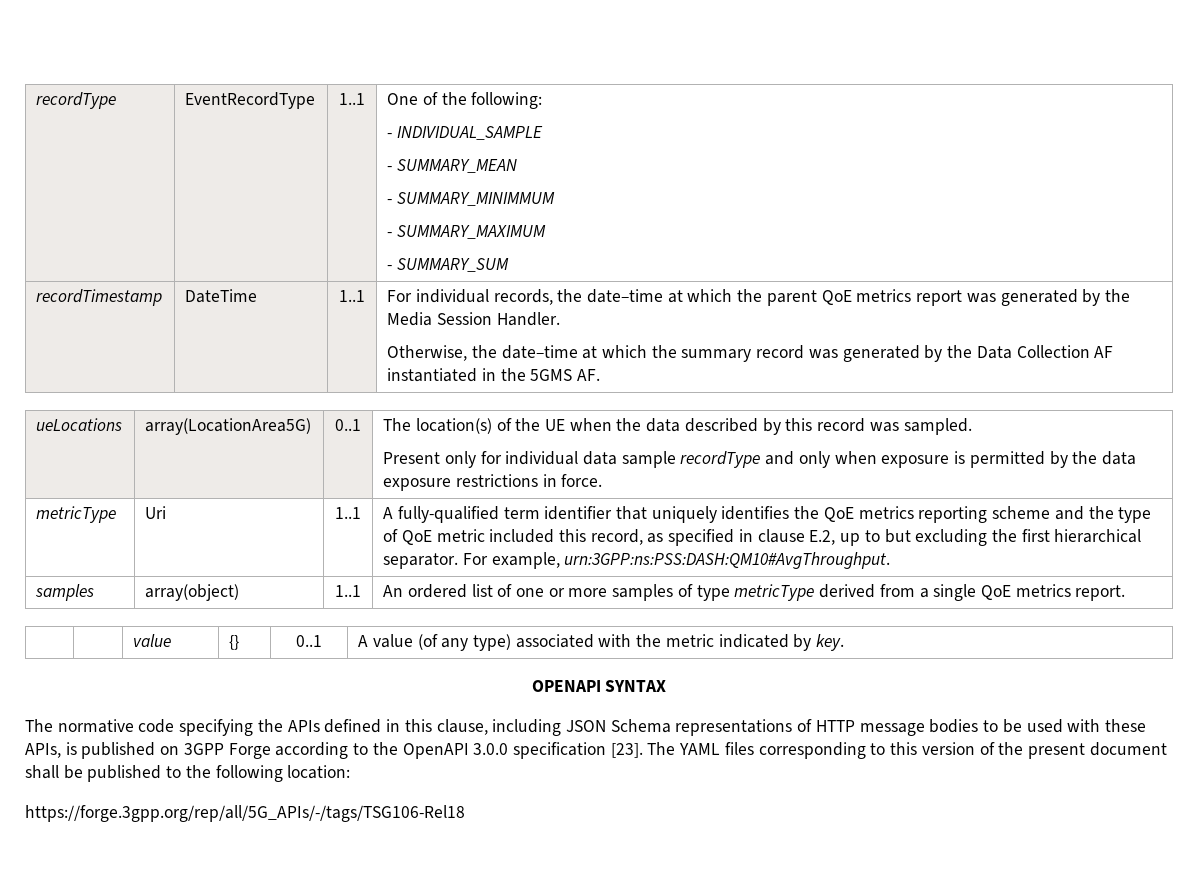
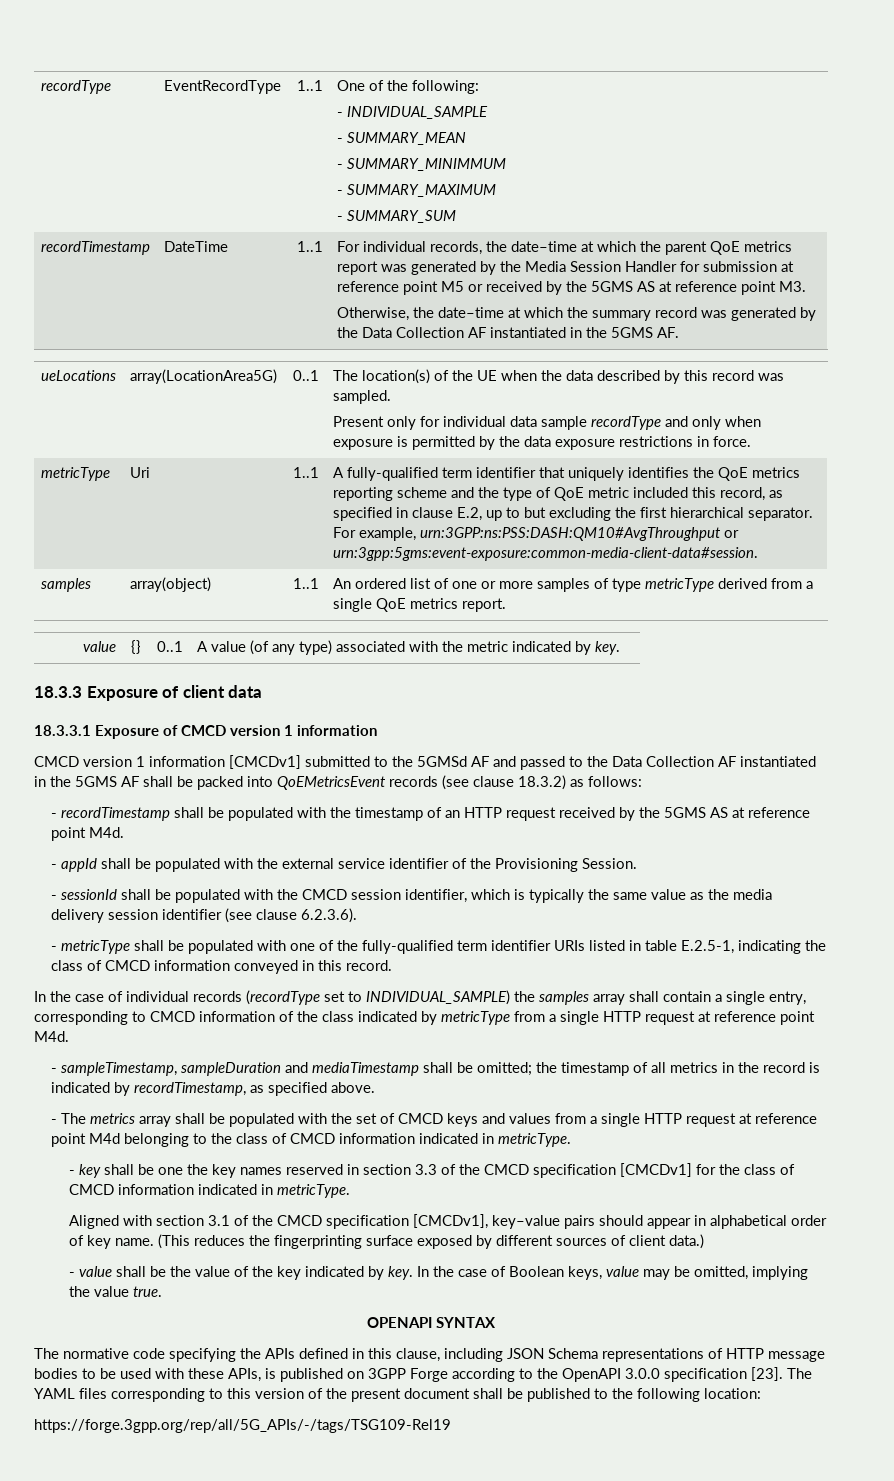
- For individual records, the date–time at which the parent QoE metrics report was generated by the Media Session Handler.
+ For individual records, the date–time at which the parent QoE metrics report was generated by the Media Session Handler for submission at reference point M5 or received by the 5GMS AS at reference point M3.
- For example, urn:3GPP:ns:PSS:DASH:QM10#AvgThroughput.
+ For example, urn:3GPP:ns:PSS:DASH:QM10#AvgThroughput or urn:3gpp:5gms:event-exposure:common-media-client-data#session.
+ 18.3.3 Exposure of client data
+ 18.3.3.1 Exposure of CMCD version 1 information
+ CMCD version 1 information [CMCDv1] submitted to the 5GMSd AF and passed to the Data Collection AF instantiated in the 5GMS AF shall be packed into QoEMetricsEvent records (see clause 18.3.2) as follows:
+ - recordTimestamp shall be populated with the timestamp of an HTTP request received by the 5GMS AS at reference point M4d.
+ - appId shall be populated with the external service identifier of the Provisioning Session.
+ - sessionId shall be populated with the CMCD session identifier, which is typically the same value as the media delivery session identifier (see clause 6.2.3.6).
+ - metricType shall be populated with one of the fully-qualified term identifier URIs listed in table E.2.5-1, indicating the class of CMCD information conveyed in this record.
+ In the case of individual records (recordType set to INDIVIDUAL_SAMPLE) the samples array shall contain a single entry, corresponding to CMCD information of the class indicated by metricType from a single HTTP request at reference point M4d.
+ - sampleTimestamp, sampleDuration and mediaTimestamp shall be omitted; the timestamp of all metrics in the record is indicated by recordTimestamp, as specified above.
+ - The metrics array shall be populated with the set of CMCD keys and values from a single HTTP request at reference point M4d belonging to the class of CMCD information indicated in metricType.
+ - key shall be one the key names reserved in section 3.3 of the CMCD specification [CMCDv1] for the class of CMCD information indicated in metricType.
+ Aligned with section 3.1 of the CMCD specification [CMCDv1], key–value pairs should appear in alphabetical order of key name. (This reduces the fingerprinting surface exposed by different sources of client data.)
+ - value shall be the value of the key indicated by key. In the case of Boolean keys, value may be omitted, implying the value true.
- https://forge.3gpp.org/rep/all/5G_APIs/-/tags/TSG106-Rel18
+ https://forge.3gpp.org/rep/all/5G_APIs/-/tags/TSG109-Rel19

